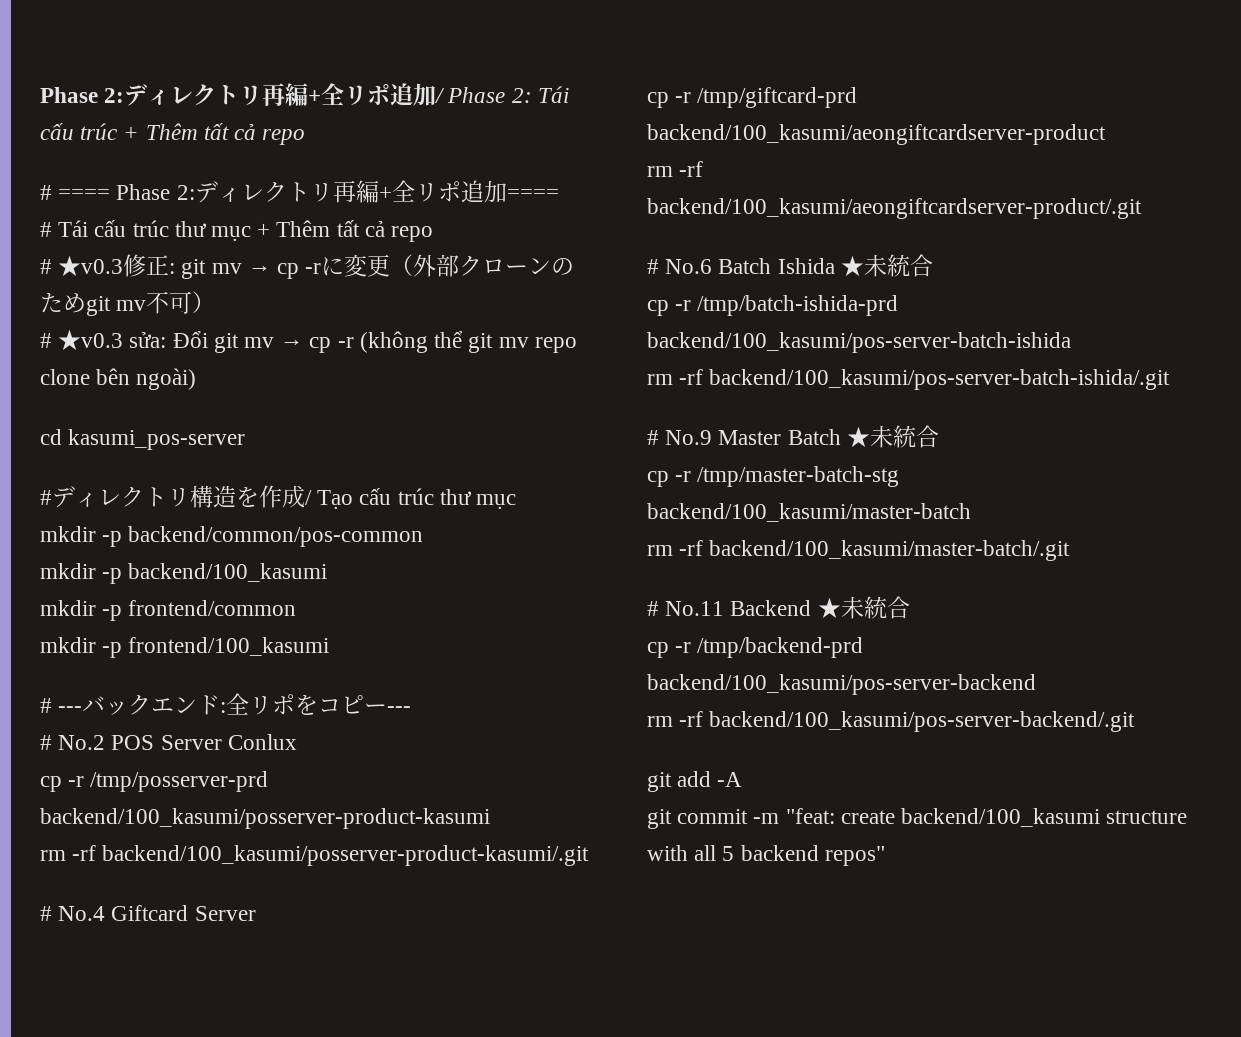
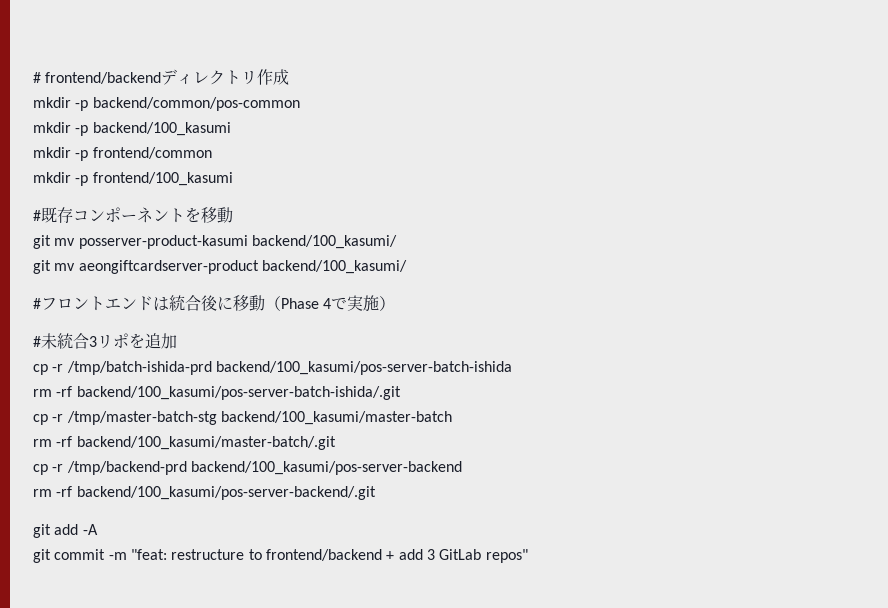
- Phase 2:ディレクトリ再編+全リポ追加/ Phase 2: Tái cấu trúc + Thêm tất cả repo
- # ==== Phase 2:ディレクトリ再編+全リポ追加====
- # Tái cấu trúc thư mục + Thêm tất cả repo
- # ★v0.3修正: git mv → cp -rに変更（外部クローンのためgit mv不可）
- # ★v0.3 sửa: Đổi git mv → cp -r (không thể git mv repo clone bên ngoài)
- cd kasumi_pos-server
- #ディレクトリ構造を作成/ Tạo cấu trúc thư mục
+ # frontend/backendディレクトリ作成
- # ---バックエンド:全リポをコピー---
- # No.2 POS Server Conlux
- cp -r /tmp/posserver-prd backend/100_kasumi/posserver-product-kasumi
- rm -rf backend/100_kasumi/posserver-product-kasumi/.git
- # No.4 Giftcard Server
- cp -r /tmp/giftcard-prd backend/100_kasumi/aeongiftcardserver-product
- rm -rf backend/100_kasumi/aeongiftcardserver-product/.git
- # No.6 Batch Ishida ★未統合
+ #既存コンポーネントを移動
+ git mv posserver-product-kasumi backend/100_kasumi/
+ git mv aeongiftcardserver-product backend/100_kasumi/
+ #フロントエンドは統合後に移動（Phase 4で実施）
+ #未統合3リポを追加
- # No.9 Master Batch ★未統合
- # No.11 Backend ★未統合
- git commit -m "feat: create backend/100_kasumi structure with all 5 backend repos"
+ git commit -m "feat: restructure to frontend/backend + add 3 GitLab repos"

